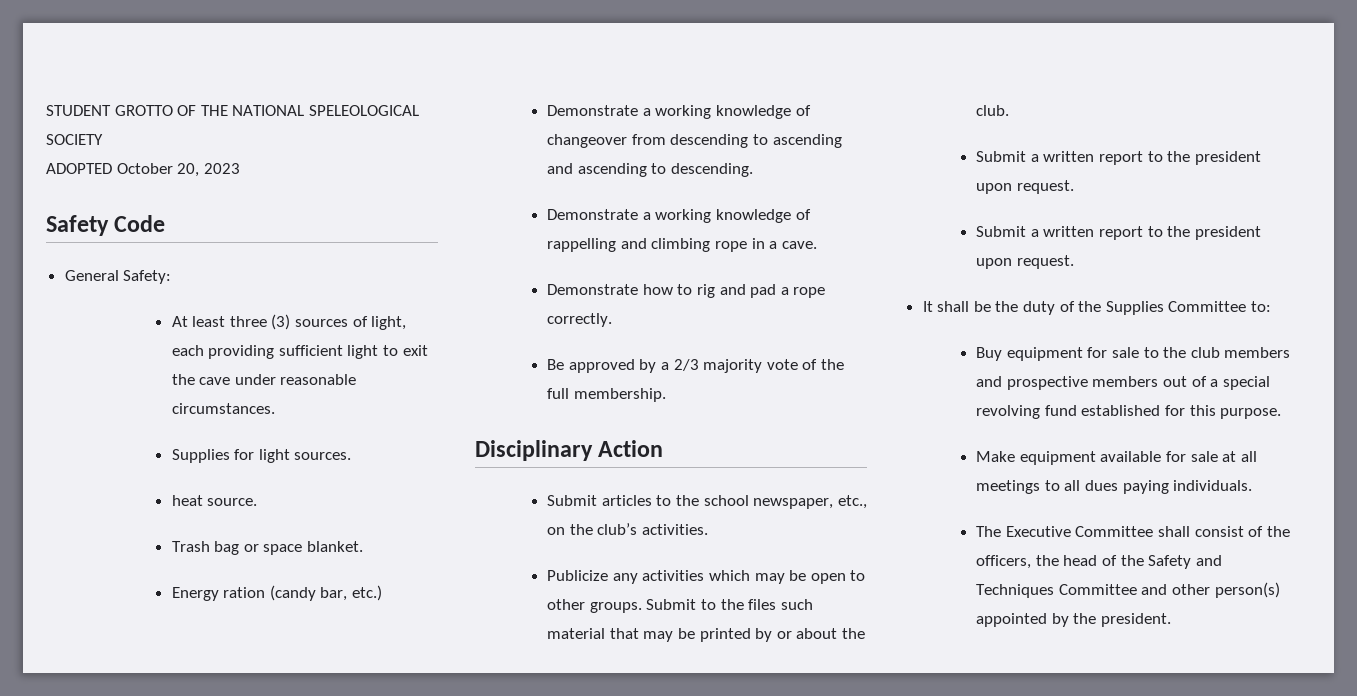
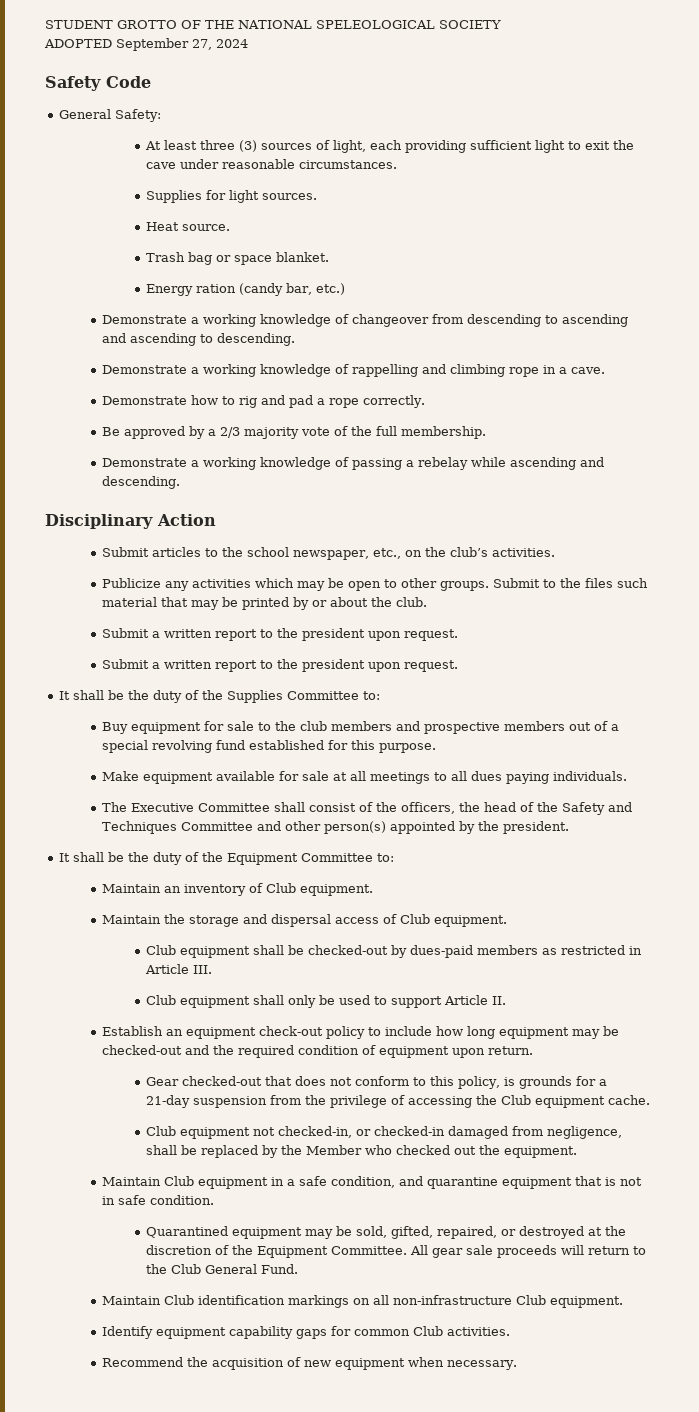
- ADOPTED October 20, 2023
+ ADOPTED September 27, 2024
- heat source.
+ Heat source.
+ Demonstrate a working knowledge of passing a rebelay while ascending and descending.
+ It shall be the duty of the Equipment Committee to:
+ Maintain an inventory of Club equipment.
+ Maintain the storage and dispersal access of Club equipment.
+ Club equipment shall be checked-out by dues-paid members as restricted in Article III.
+ Club equipment shall only be used to support Article II.
+ Establish an equipment check-out policy to include how long equipment may be checked-out and the required condition of equipment upon return.
+ Gear checked-out that does not conform to this policy, is grounds for a 21-day suspension from the privilege of accessing the Club equipment cache.
+ Club equipment not checked-in, or checked-in damaged from negligence, shall be replaced by the Member who checked out the equipment.
+ Maintain Club equipment in a safe condition, and quarantine equipment that is not in safe condition.
+ Quarantined equipment may be sold, gifted, repaired, or destroyed at the discretion of the Equipment Committee. All gear sale proceeds will return to the Club General Fund.
+ Maintain Club identification markings on all non-infrastructure Club equipment.
+ Identify equipment capability gaps for common Club activities.
+ Recommend the acquisition of new equipment when necessary.

